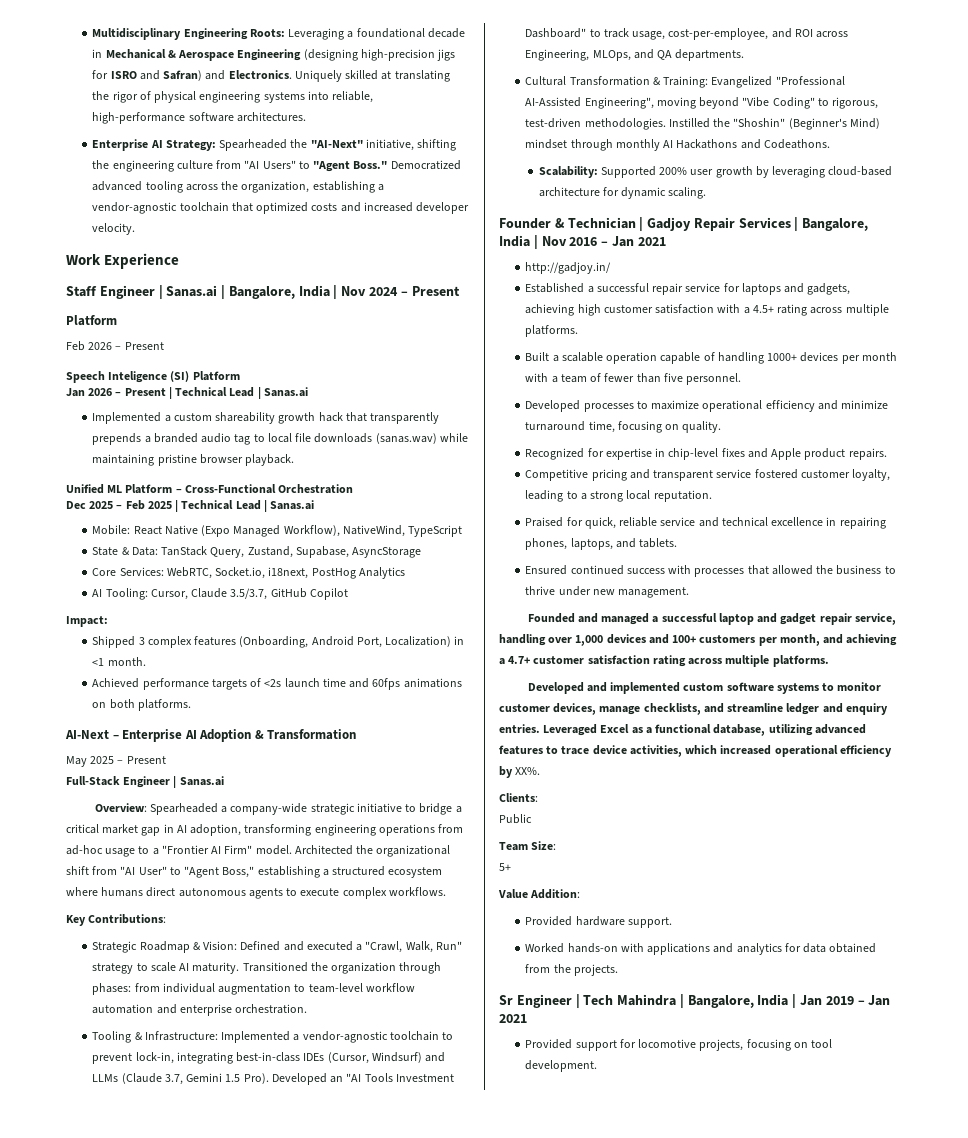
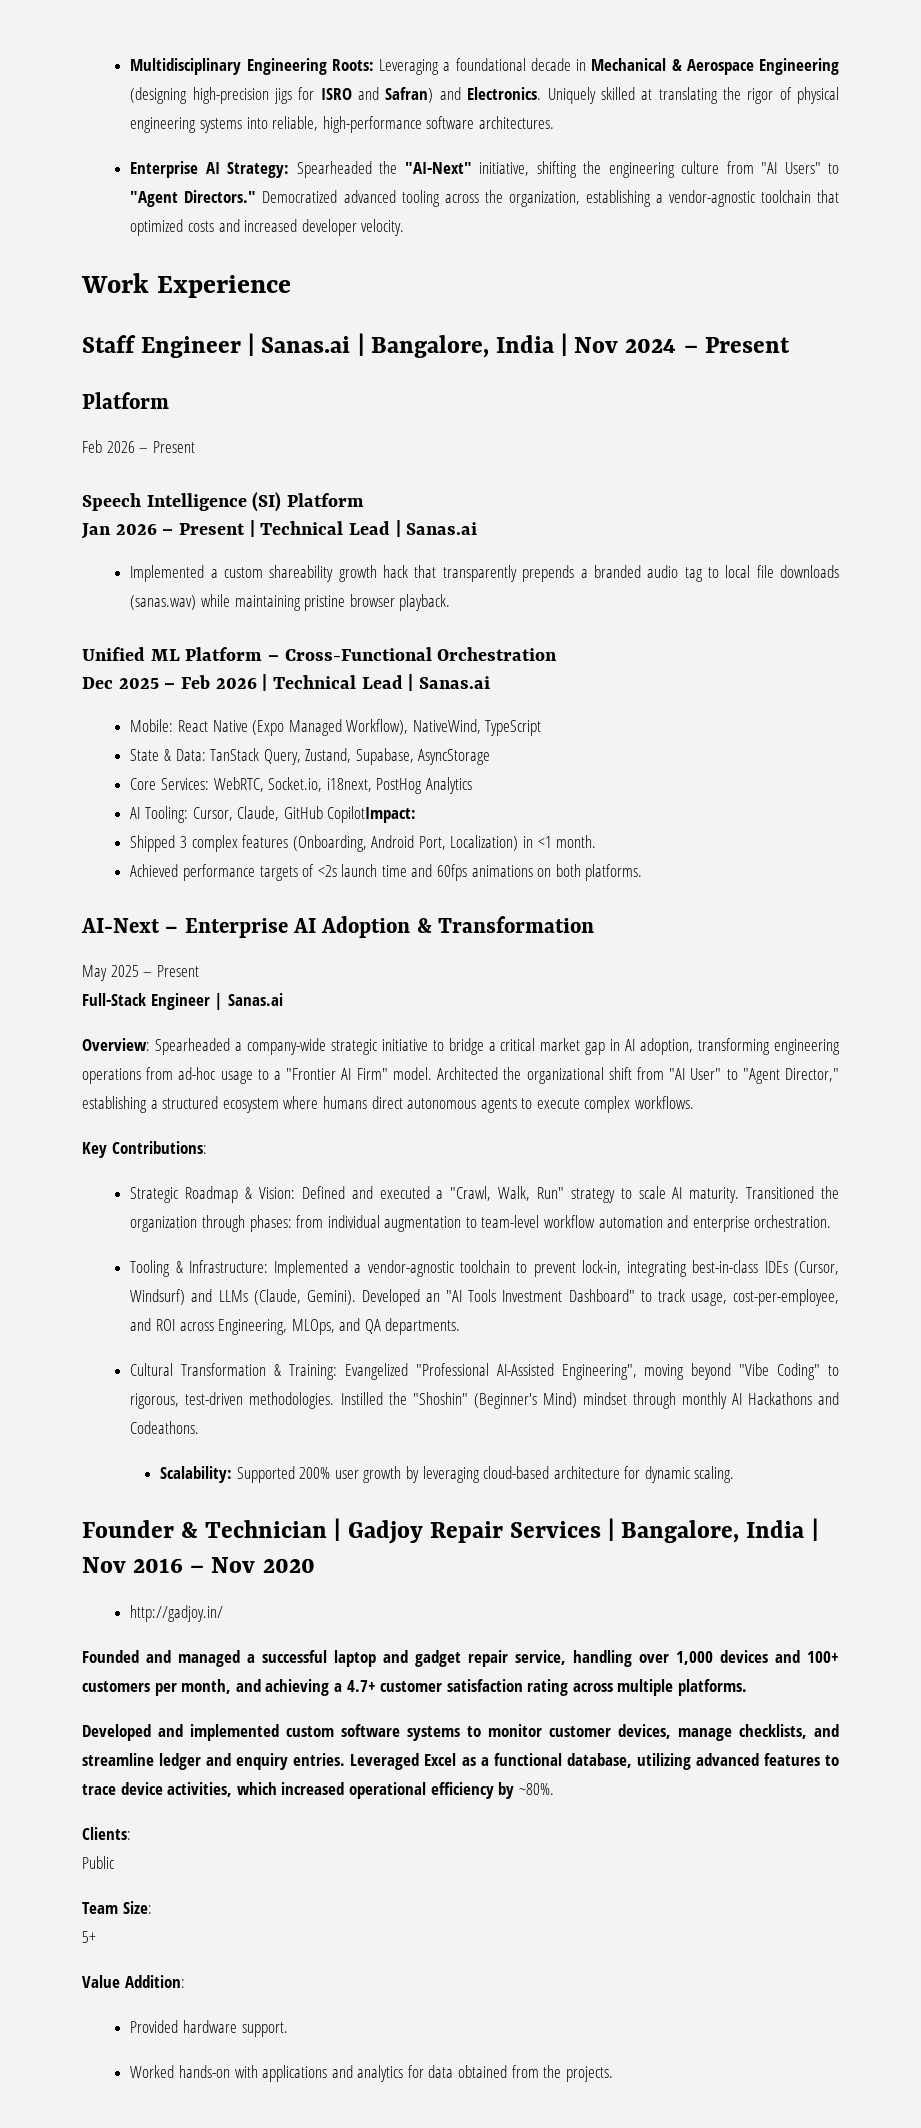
- Enterprise AI Strategy: Spearheaded the "AI-Next" initiative, shifting the engineering culture from "AI Users" to "Agent Boss."
+ Enterprise AI Strategy: Spearheaded the "AI-Next" initiative, shifting the engineering culture from "AI Users" to "Agent Directors."
- Speech Inteligence (SI) Platform
+ Speech Intelligence (SI) Platform
- Dec 2025 – Feb 2025 | Technical Lead | Sanas.ai
+ Dec 2025 – Feb 2026 | Technical Lead | Sanas.ai
- AI Tooling: Cursor, Claude 3.5/3.7, GitHub Copilot
- Impact:
+ AI Tooling: Cursor, Claude, GitHub CopilotImpact:
- Architected the organizational shift from "AI User" to "Agent Boss," establishing a structured ecosystem where humans direct autonomous agents to execute complex workflows.
+ Architected the organizational shift from "AI User" to "Agent Director," establishing a structured ecosystem where humans direct autonomous agents to execute complex workflows.
- Tooling & Infrastructure: Implemented a vendor-agnostic toolchain to prevent lock-in, integrating best-in-class IDEs (Cursor, Windsurf) and LLMs (Claude 3.7, Gemini 1.5 Pro).
+ Tooling & Infrastructure: Implemented a vendor-agnostic toolchain to prevent lock-in, integrating best-in-class IDEs (Cursor, Windsurf) and LLMs (Claude, Gemini).
- Founder & Technician | Gadjoy Repair Services | Bangalore, India | Nov 2016 – Jan 2021
+ Founder & Technician | Gadjoy Repair Services | Bangalore, India | Nov 2016 – Nov 2020
- Established a successful repair service for laptops and gadgets, achieving high customer satisfaction with a 4.5+ rating across multiple platforms.
- Built a scalable operation capable of handling 1000+ devices per month with a team of fewer than five personnel.
- Developed processes to maximize operational efficiency and minimize turnaround time, focusing on quality.
- Recognized for expertise in chip-level fixes and Apple product repairs.
- Competitive pricing and transparent service fostered customer loyalty, leading to a strong local reputation.
- Praised for quick, reliable service and technical excellence in repairing phones, laptops, and tablets.
- Ensured continued success with processes that allowed the business to thrive under new management.
- Leveraged Excel as a functional database, utilizing advanced features to trace device activities, which increased operational efficiency by XX%.
+ Leveraged Excel as a functional database, utilizing advanced features to trace device activities, which increased operational efficiency by ~80%.
- Sr Engineer | Tech Mahindra | Bangalore, India | Jan 2019 – Jan 2021
- Provided support for locomotive projects, focusing on tool development.

